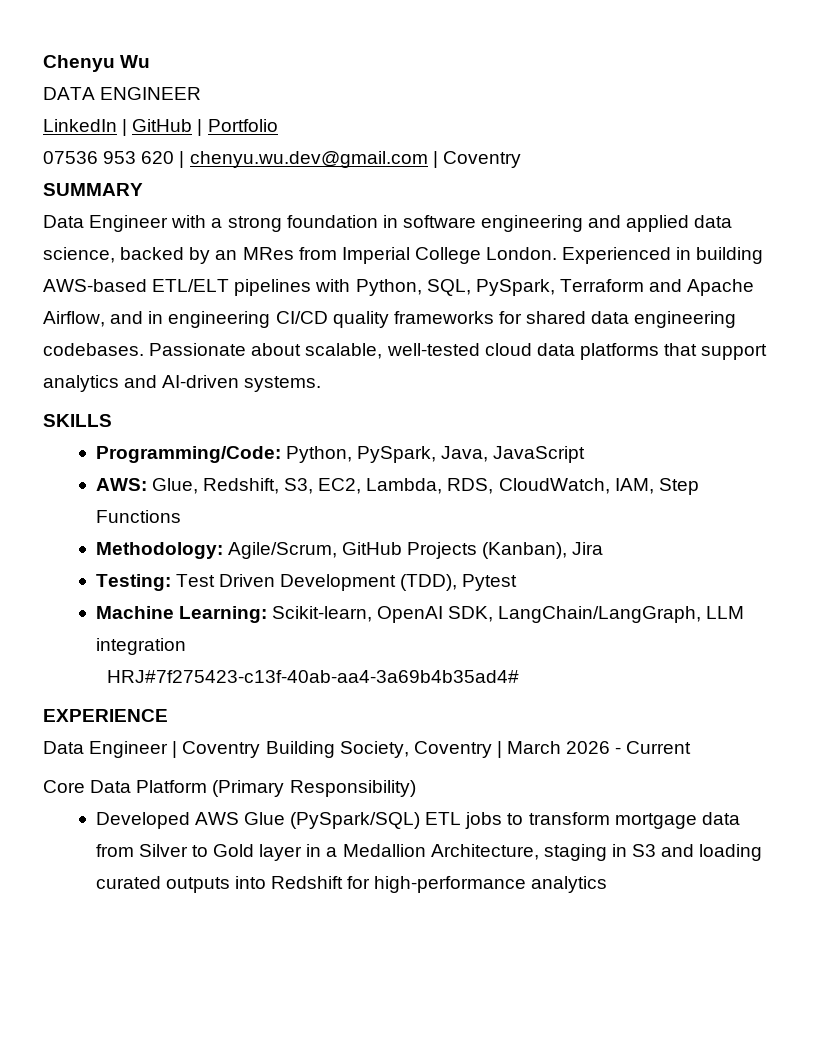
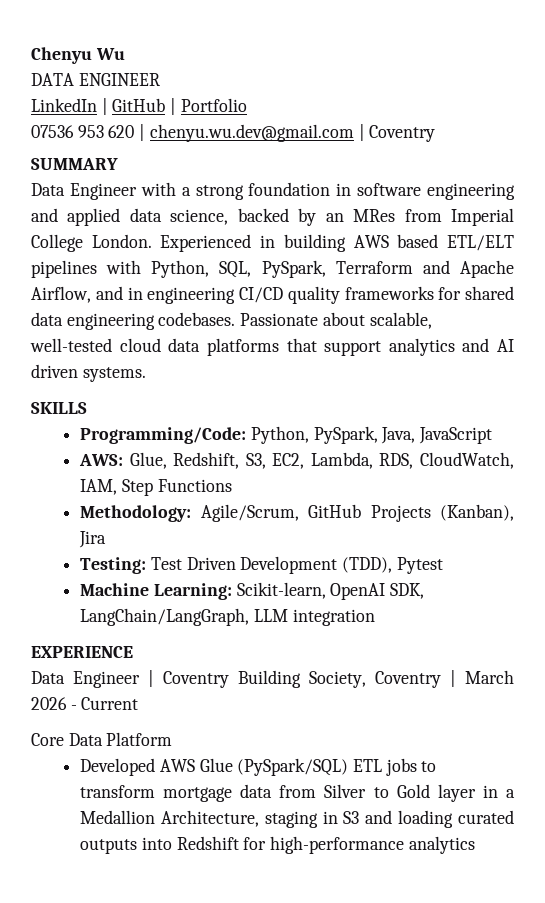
- Experienced in building AWS-based ETL/ELT pipelines with Python, SQL, PySpark, Terraform and Apache Airflow, and in engineering CI/CD quality frameworks for shared data engineering codebases.
+ Experienced in building AWS based ETL/ELT pipelines with Python, SQL, PySpark, Terraform and Apache Airflow, and in engineering CI/CD quality frameworks for shared data engineering codebases.
- Passionate about scalable, well-tested cloud data platforms that support analytics and AI-driven systems.
+ Passionate about scalable, well-tested cloud data platforms that support analytics and AI driven systems.
- HRJ#7f275423-c13f-40ab-aa4-3a69b4b35ad4#
- Core Data Platform (Primary Responsibility)
+ Core Data Platform

